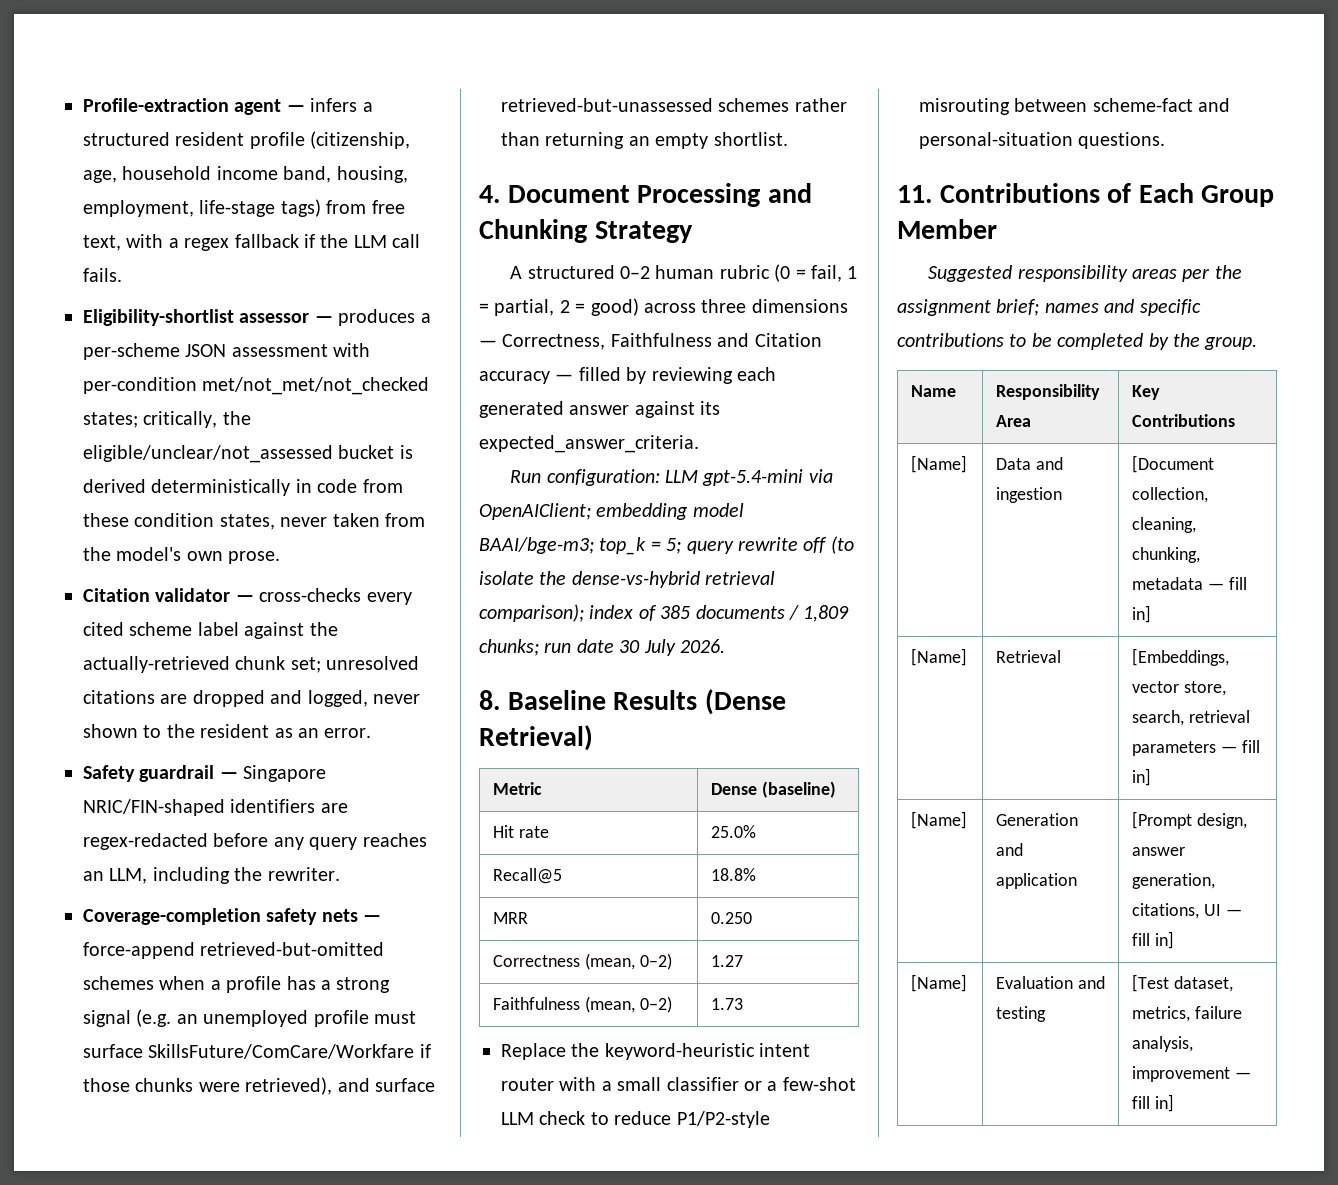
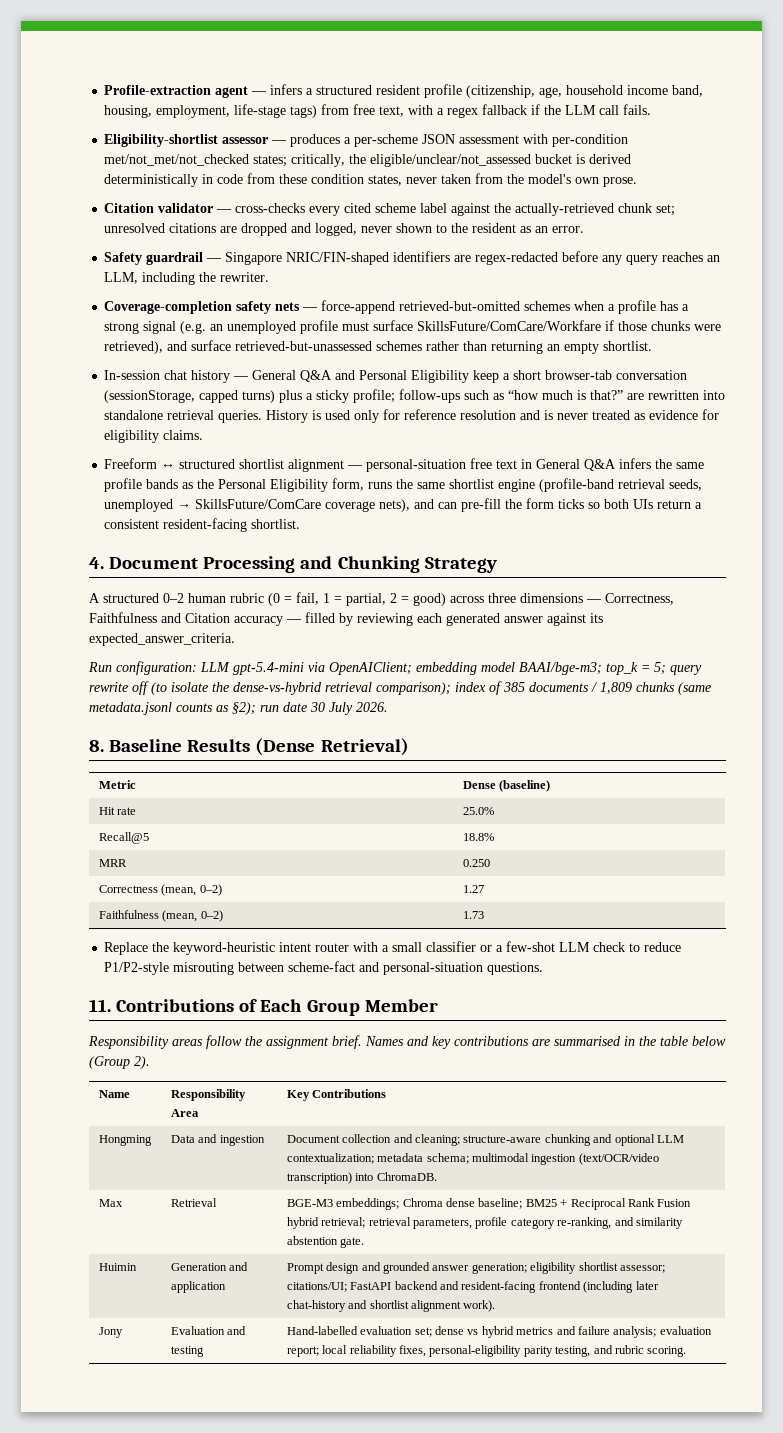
+ In-session chat history — General Q&A and Personal Eligibility keep a short browser-tab conversation (sessionStorage, capped turns) plus a sticky profile; follow-ups such as “how much is that?” are rewritten into standalone retrieval queries. History is used only for reference resolution and is never treated as evidence for eligibility claims.
+ Freeform ↔ structured shortlist alignment — personal-situation free text in General Q&A infers the same profile bands as the Personal Eligibility form, runs the same shortlist engine (profile-band retrieval seeds, unemployed → SkillsFuture/ComCare coverage nets), and can pre-fill the form ticks so both UIs return a consistent resident-facing shortlist.
- Run configuration: LLM gpt-5.4-mini via OpenAIClient; embedding model BAAI/bge-m3; top_k = 5; query rewrite off (to isolate the dense-vs-hybrid retrieval comparison); index of 385 documents / 1,809 chunks; run date 30 July 2026.
+ Run configuration: LLM gpt-5.4-mini via OpenAIClient; embedding model BAAI/bge-m3; top_k = 5; query rewrite off (to isolate the dense-vs-hybrid retrieval comparison); index of 385 documents / 1,809 chunks (same metadata.jsonl counts as §2); run date 30 July 2026.
- Suggested responsibility areas per the assignment brief; names and specific contributions to be completed by the group.
+ Responsibility areas follow the assignment brief. Names and key contributions are summarised in the table below (Group 2).
- [Name] | Data and ingestion | [Document collection, cleaning, chunking, metadata — fill in]
- [Name] | Retrieval | [Embeddings, vector store, search, retrieval parameters — fill in]
- [Name] | Generation and application | [Prompt design, answer generation, citations, UI — fill in]
- [Name] | Evaluation and testing | [Test dataset, metrics, failure analysis, improvement — fill in]
+ Hongming | Data and ingestion | Document collection and cleaning; structure-aware chunking and optional LLM contextualization; metadata schema; multimodal ingestion (text/OCR/video transcription) into ChromaDB.
+ Max | Retrieval | BGE-M3 embeddings; Chroma dense baseline; BM25 + Reciprocal Rank Fusion hybrid retrieval; retrieval parameters, profile category re-ranking, and similarity abstention gate.
+ Huimin | Generation and application | Prompt design and grounded answer generation; eligibility shortlist assessor; citations/UI; FastAPI backend and resident-facing frontend (including later chat-history and shortlist alignment work).
+ Jony | Evaluation and testing | Hand-labelled evaluation set; dense vs hybrid metrics and failure analysis; evaluation report; local reliability fixes, personal-eligibility parity testing, and rubric scoring.

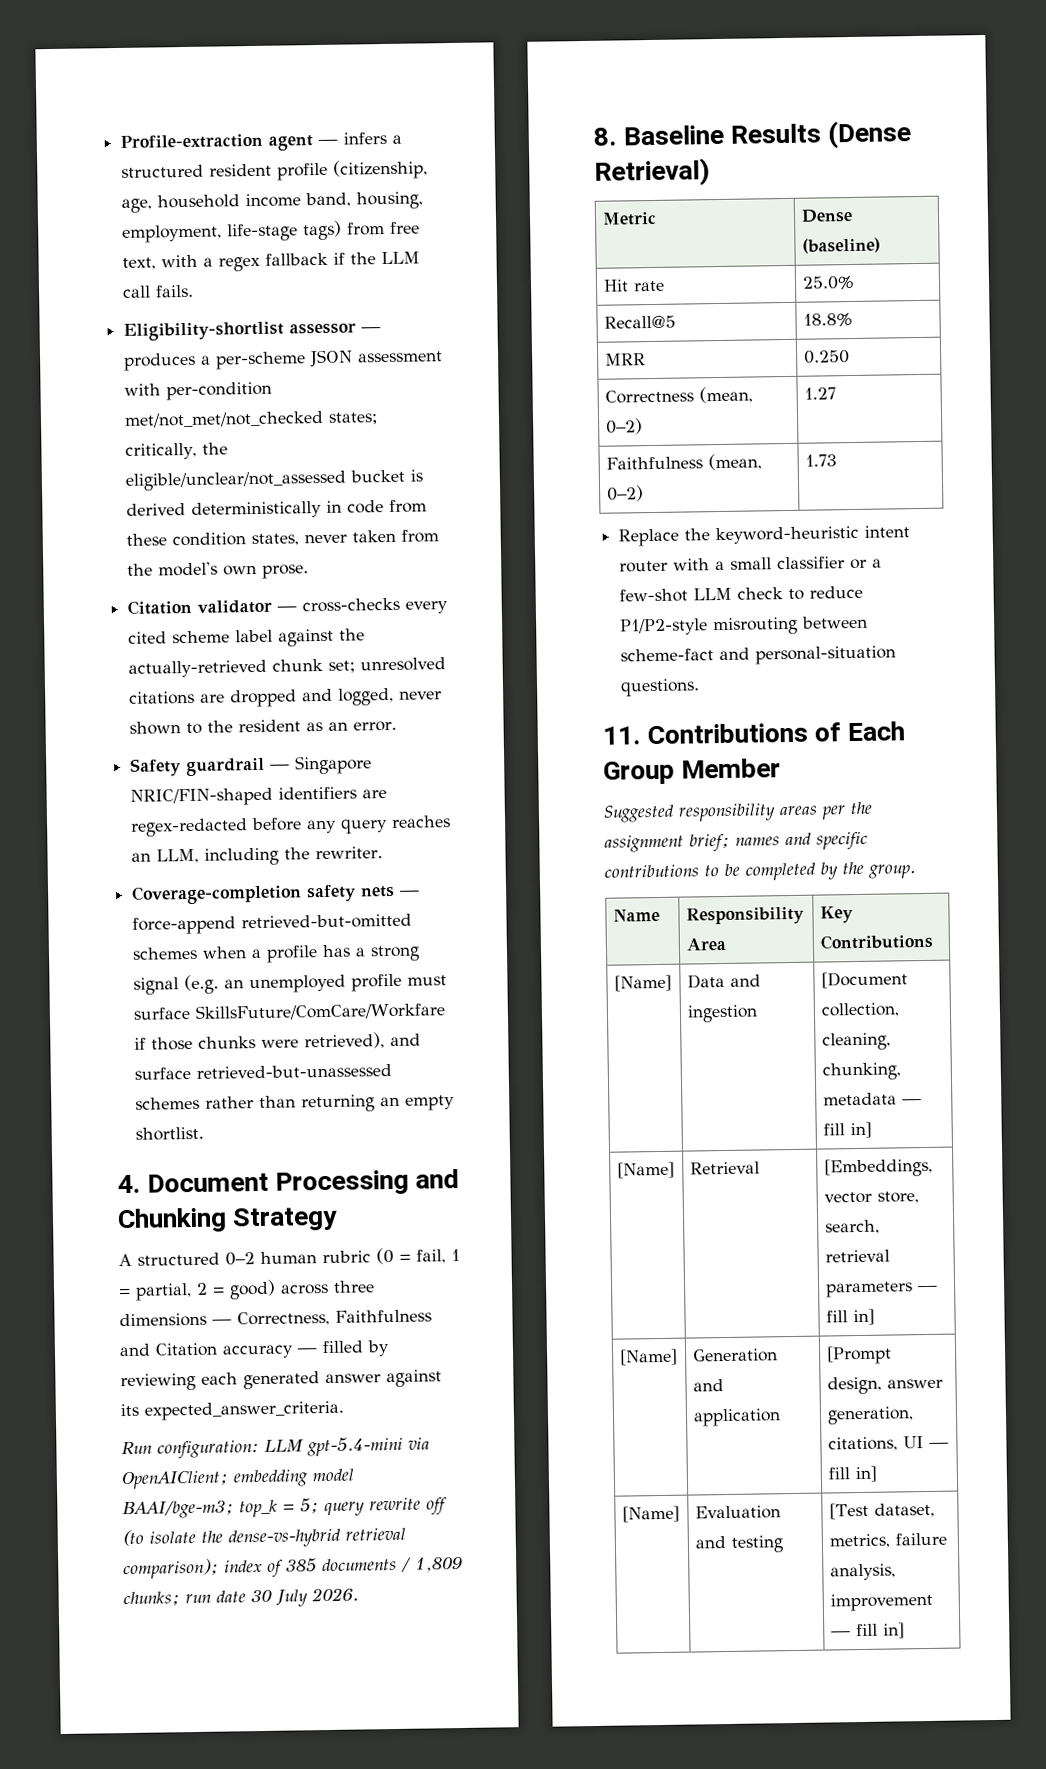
- In-session chat history — General Q&A and Personal Eligibility keep a short browser-tab conversation (sessionStorage, capped turns) plus a sticky profile; follow-ups such as “how much is that?” are rewritten into standalone retrieval queries. History is used only for reference resolution and is never treated as evidence for eligibility claims.
- Freeform ↔ structured shortlist alignment — personal-situation free text in General Q&A infers the same profile bands as the Personal Eligibility form, runs the same shortlist engine (profile-band retrieval seeds, unemployed → SkillsFuture/ComCare coverage nets), and can pre-fill the form ticks so both UIs return a consistent resident-facing shortlist.
- Run configuration: LLM gpt-5.4-mini via OpenAIClient; embedding model BAAI/bge-m3; top_k = 5; query rewrite off (to isolate the dense-vs-hybrid retrieval comparison); index of 385 documents / 1,809 chunks (same metadata.jsonl counts as §2); run date 30 July 2026.
+ Run configuration: LLM gpt-5.4-mini via OpenAIClient; embedding model BAAI/bge-m3; top_k = 5; query rewrite off (to isolate the dense-vs-hybrid retrieval comparison); index of 385 documents / 1,809 chunks; run date 30 July 2026.
- Responsibility areas follow the assignment brief. Names and key contributions are summarised in the table below (Group 2).
+ Suggested responsibility areas per the assignment brief; names and specific contributions to be completed by the group.
- Hongming | Data and ingestion | Document collection and cleaning; structure-aware chunking and optional LLM contextualization; metadata schema; multimodal ingestion (text/OCR/video transcription) into ChromaDB.
- Max | Retrieval | BGE-M3 embeddings; Chroma dense baseline; BM25 + Reciprocal Rank Fusion hybrid retrieval; retrieval parameters, profile category re-ranking, and similarity abstention gate.
- Huimin | Generation and application | Prompt design and grounded answer generation; eligibility shortlist assessor; citations/UI; FastAPI backend and resident-facing frontend (including later chat-history and shortlist alignment work).
- Jony | Evaluation and testing | Hand-labelled evaluation set; dense vs hybrid metrics and failure analysis; evaluation report; local reliability fixes, personal-eligibility parity testing, and rubric scoring.
+ [Name] | Data and ingestion | [Document collection, cleaning, chunking, metadata — fill in]
+ [Name] | Retrieval | [Embeddings, vector store, search, retrieval parameters — fill in]
+ [Name] | Generation and application | [Prompt design, answer generation, citations, UI — fill in]
+ [Name] | Evaluation and testing | [Test dataset, metrics, failure analysis, improvement — fill in]

